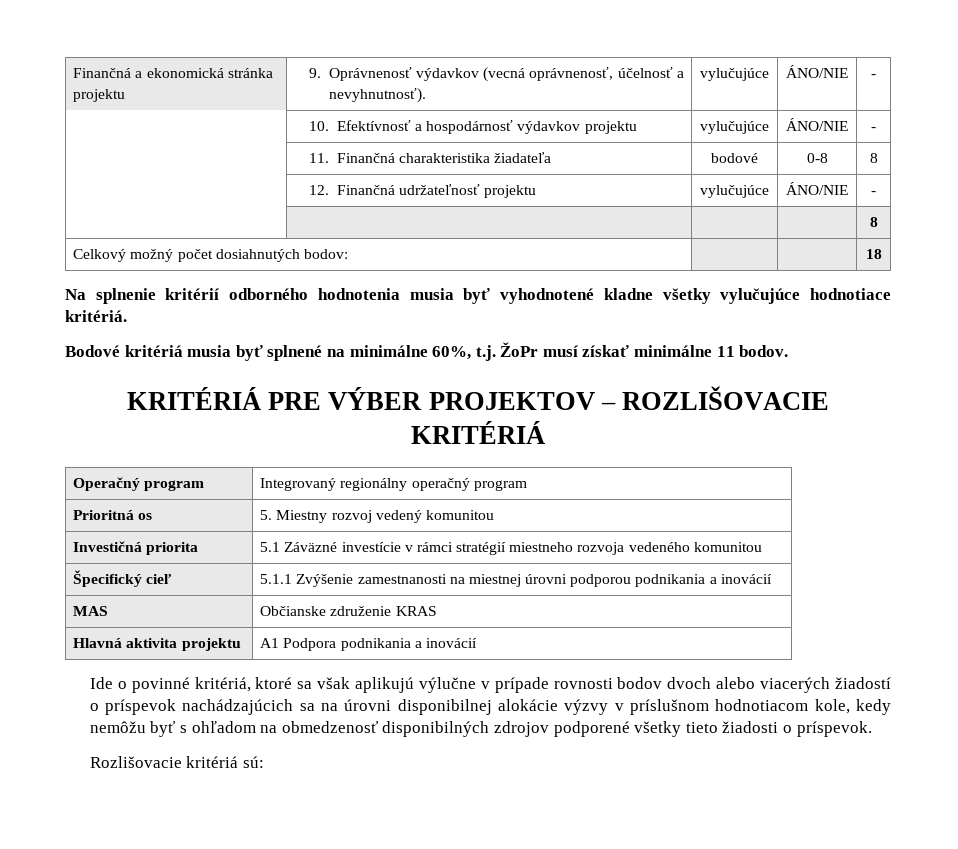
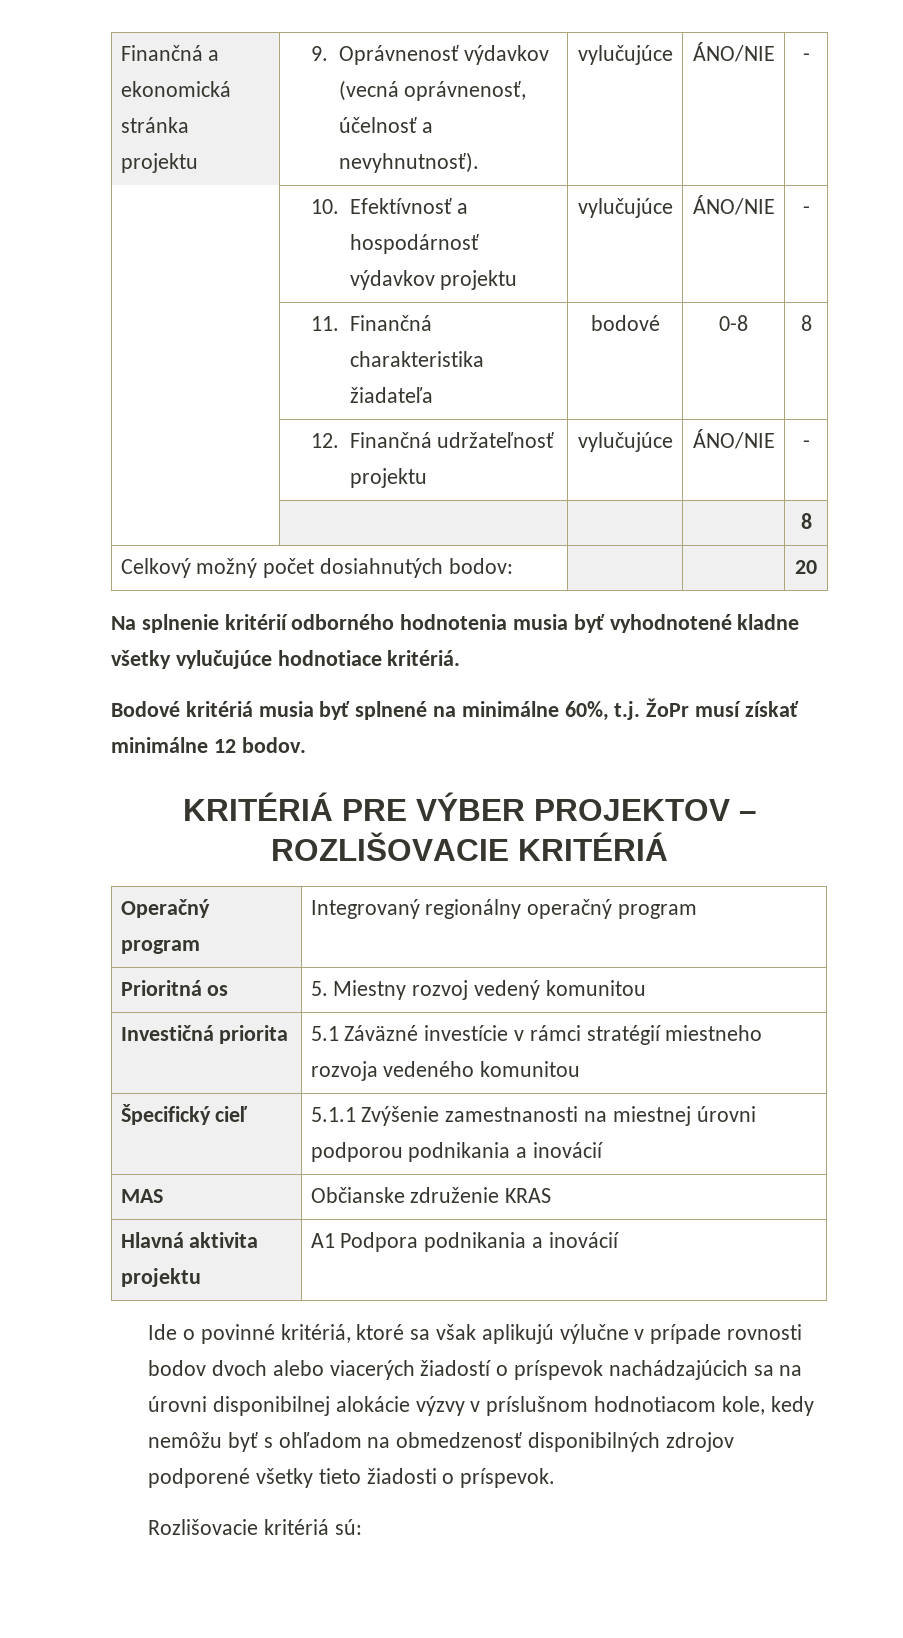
- Celkový možný počet dosiahnutých bodov: | | | 18
+ Celkový možný počet dosiahnutých bodov: | | | 20
- Bodové kritériá musia byť splnené na minimálne 60%, t.j. ŽoPr musí získať minimálne 11 bodov.
+ Bodové kritériá musia byť splnené na minimálne 60%, t.j. ŽoPr musí získať minimálne 12 bodov.

